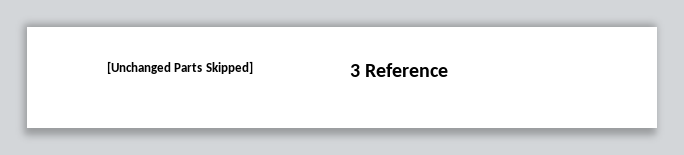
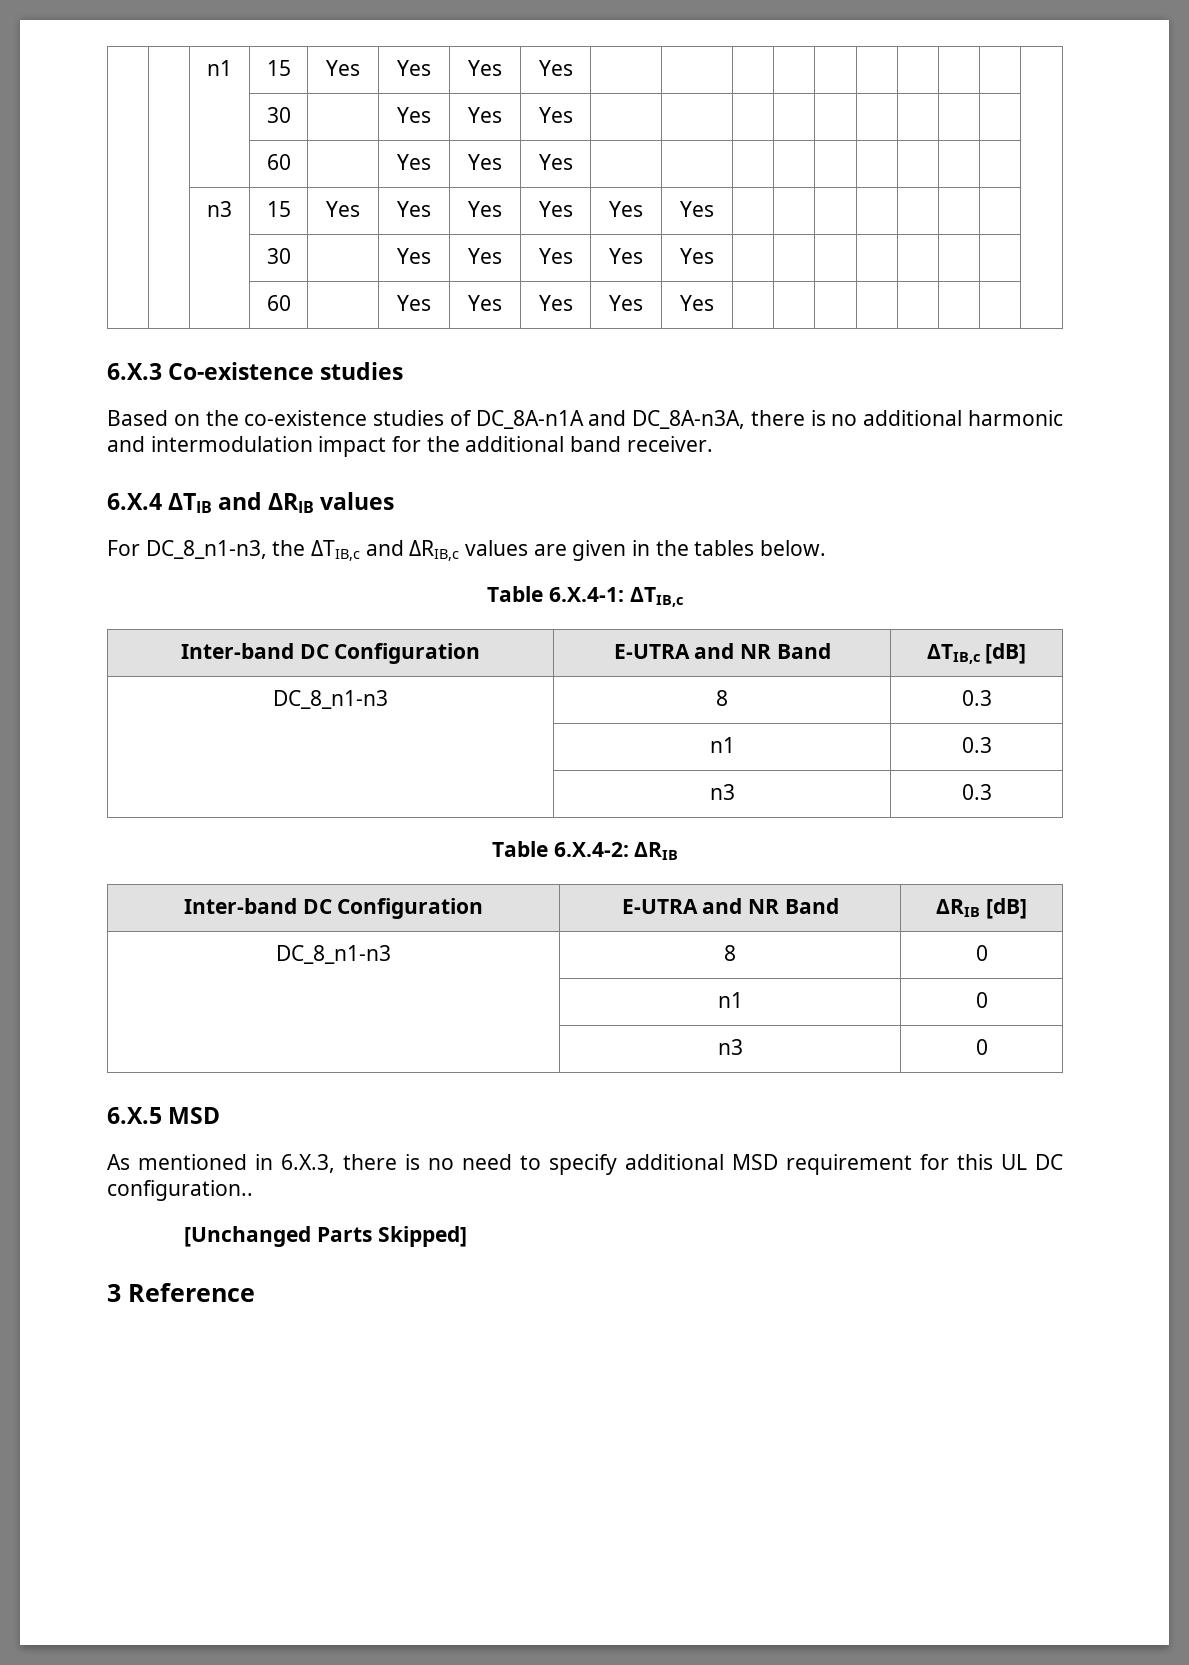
+ | | n1 | 15 | Yes | Yes | Yes | Yes | | | | | | | | | |
+ | | | 30 | | Yes | Yes | Yes | | | | | | | | | |
+ | | | 60 | | Yes | Yes | Yes | | | | | | | | | |
+ | | n3 | 15 | Yes | Yes | Yes | Yes | Yes | Yes | | | | | | | |
+ | | | 30 | | Yes | Yes | Yes | Yes | Yes | | | | | | | |
+ | | | 60 | | Yes | Yes | Yes | Yes | Yes | | | | | | | |
+ 6.X.3 Co-existence studies
+ Based on the co-existence studies of DC_8A-n1A and DC_8A-n3A, there is no additional harmonic and intermodulation impact for the additional band receiver.
+ 6.X.4 ∆TIB and ∆RIB values
+ For DC_8_n1-n3, the ΔTIB,c and ΔRIB,c values are given in the tables below.
+ Table 6.X.4-1: ΔTIB,c
+ Inter-band DC Configuration | E-UTRA and NR Band | ΔTIB,c [dB]
+ DC_8_n1-n3 | 8 | 0.3
+ | n1 | 0.3
+ | n3 | 0.3
+ Table 6.X.4-2: ΔRIB
+ Inter-band DC Configuration | E-UTRA and NR Band | ΔRIB [dB]
+ DC_8_n1-n3 | 8 | 0
+ | n1 | 0
+ | n3 | 0
+ 6.X.5 MSD
+ As mentioned in 6.X.3, there is no need to specify additional MSD requirement for this UL DC configuration..

